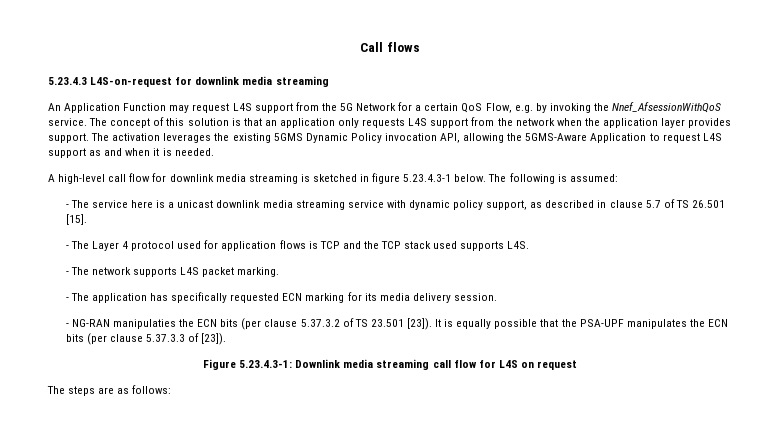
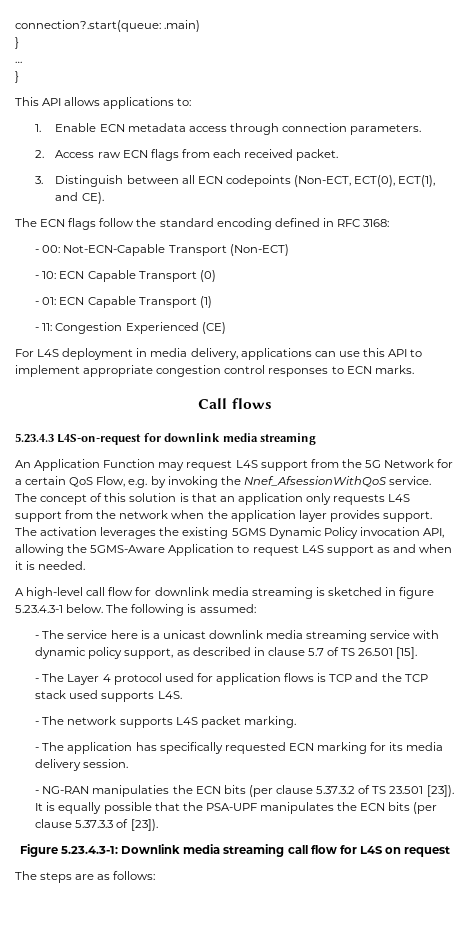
+ connection?.start(queue: .main)
+ }
+ …
+ }
+ This API allows applications to:
+ 1. Enable ECN metadata access through connection parameters.
+ 2. Access raw ECN flags from each received packet.
+ 3. Distinguish between all ECN codepoints (Non-ECT, ECT(0), ECT(1), and CE).
+ The ECN flags follow the standard encoding defined in RFC 3168:
+ - 00: Not-ECN-Capable Transport (Non-ECT)
+ - 10: ECN Capable Transport (0)
+ - 01: ECN Capable Transport (1)
+ - 11: Congestion Experienced (CE)
+ For L4S deployment in media delivery, applications can use this API to implement appropriate congestion control responses to ECN marks.

